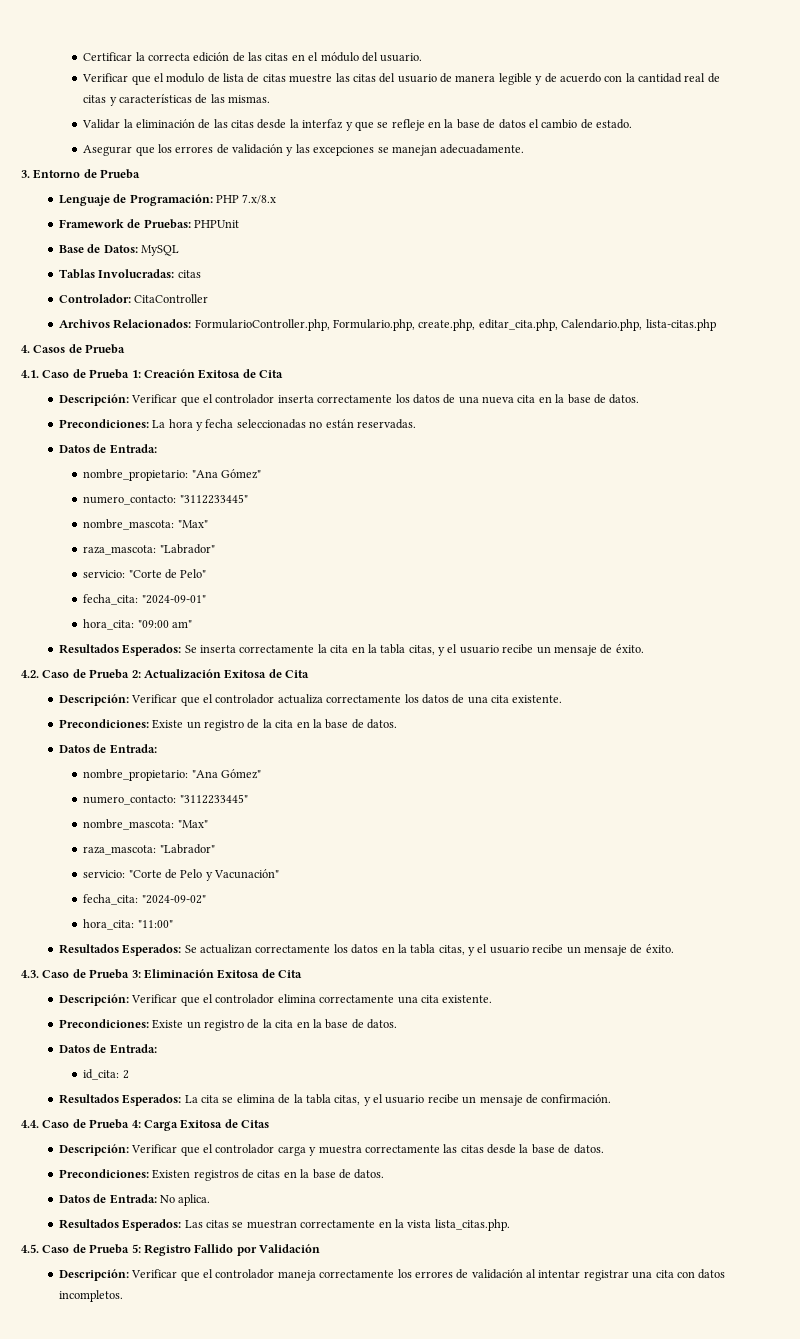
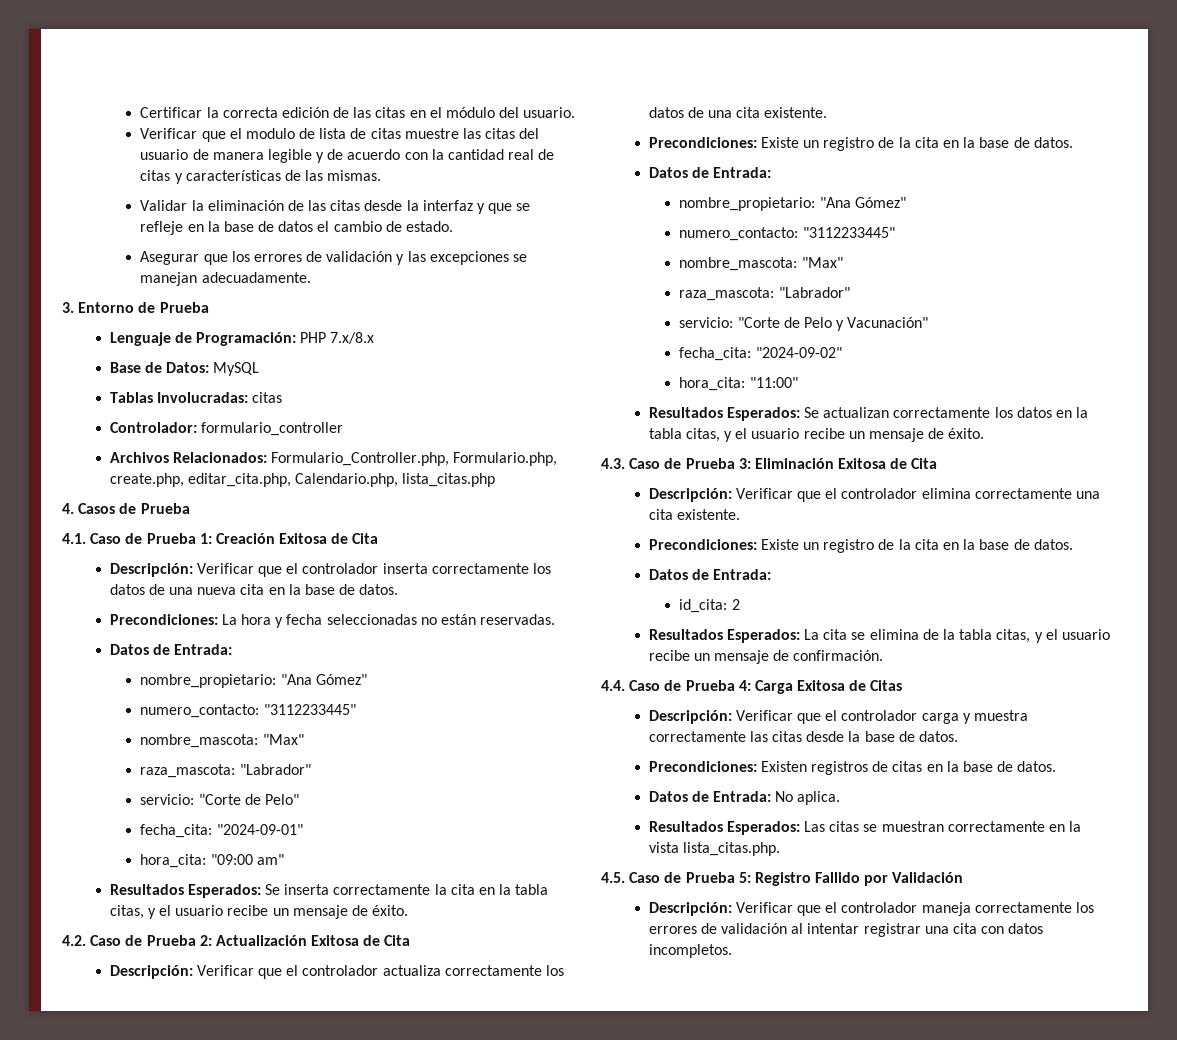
- Framework de Pruebas: PHPUnit
- Controlador: CitaController
+ Controlador: formulario_controller
- Archivos Relacionados: FormularioController.php, Formulario.php, create.php, editar_cita.php, Calendario.php, lista-citas.php
+ Archivos Relacionados: Formulario_Controller.php, Formulario.php, create.php, editar_cita.php, Calendario.php, lista_citas.php

